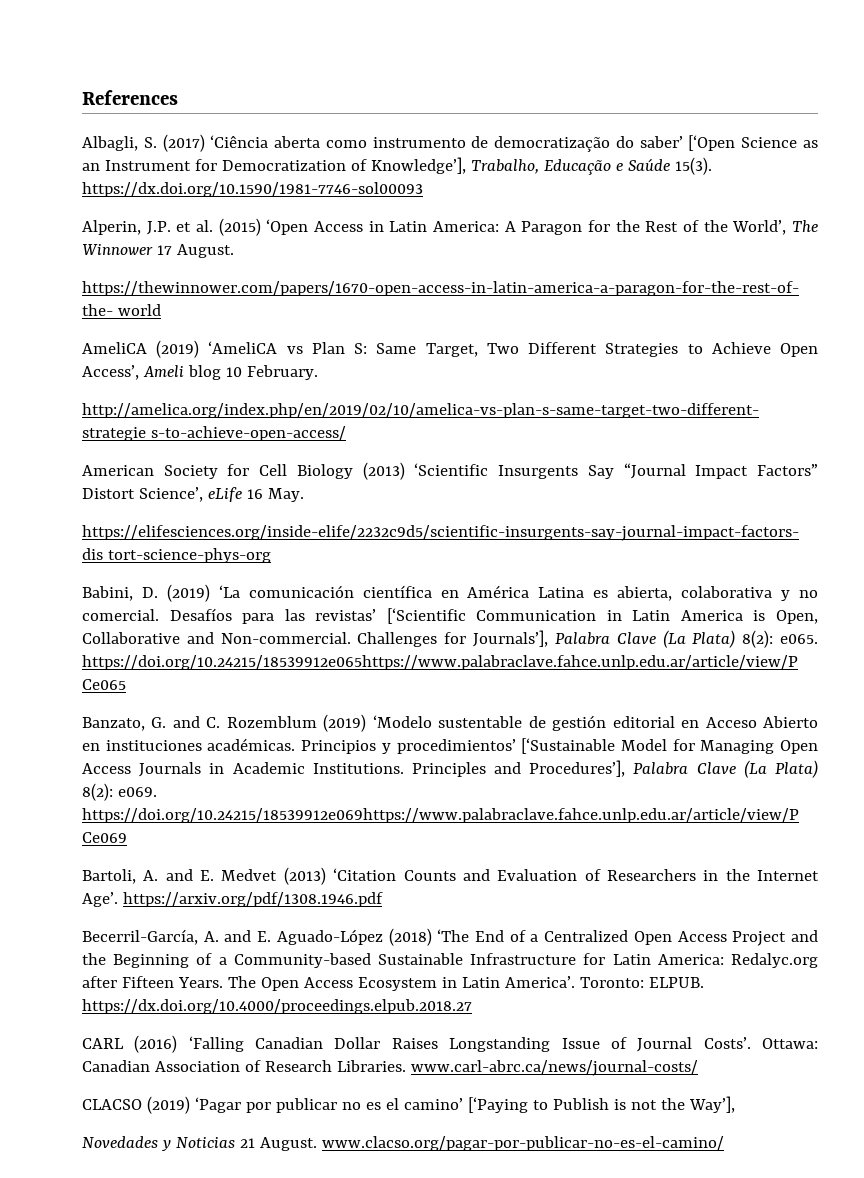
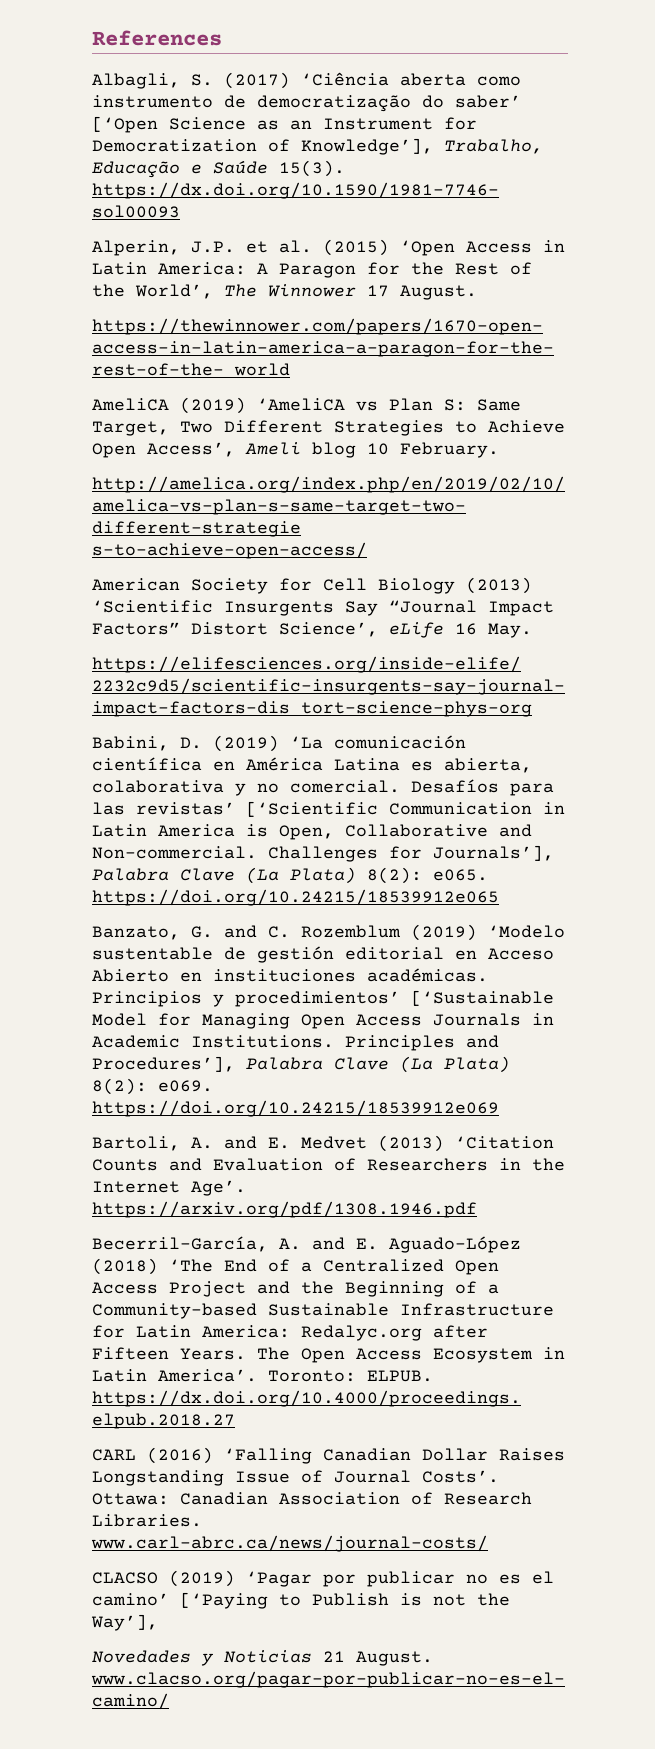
- Challenges for Journals’], Palabra Clave (La Plata) 8(2): e065. https://doi.org/10.24215/18539912e065https://www.palabraclave.fahce.unlp.edu.ar/article/view/P Ce065
+ Challenges for Journals’], Palabra Clave (La Plata) 8(2): e065. https://doi.org/10.24215/18539912e065
- Principles and Procedures’], Palabra Clave (La Plata) 8(2): e069. https://doi.org/10.24215/18539912e069https://www.palabraclave.fahce.unlp.edu.ar/article/view/P Ce069
+ Principles and Procedures’], Palabra Clave (La Plata) 8(2): e069. https://doi.org/10.24215/18539912e069

